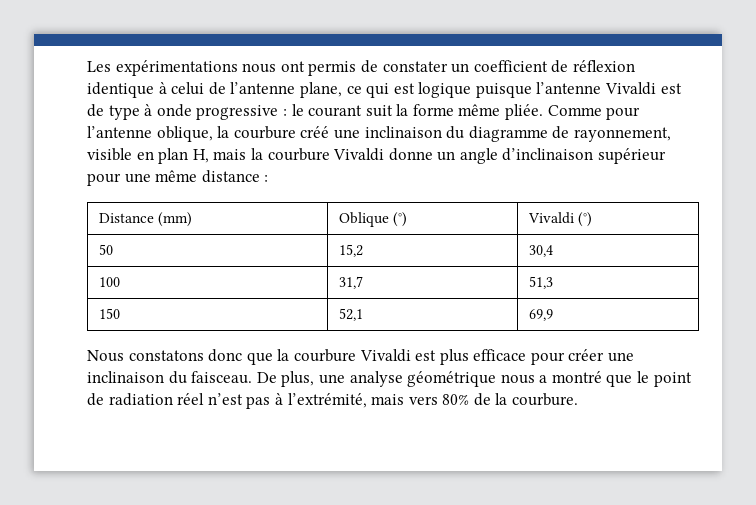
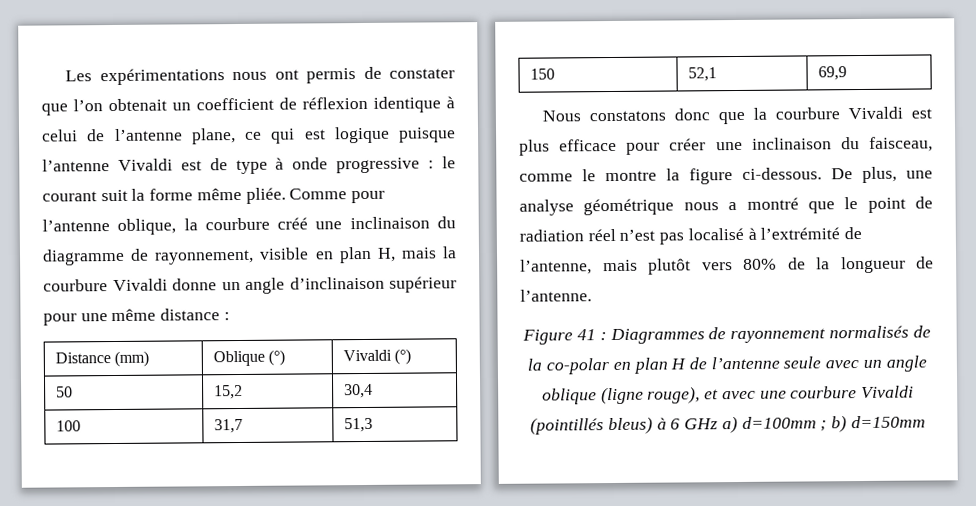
- Les expérimentations nous ont permis de constater un coefficient de réflexion identique à celui de l’antenne plane, ce qui est logique puisque l’antenne Vivaldi est de type à onde progressive : le courant suit la forme même pliée.
+ Les expérimentations nous ont permis de constater que l’on obtenait un coefficient de réflexion identique à celui de l’antenne plane, ce qui est logique puisque l’antenne Vivaldi est de type à onde progressive : le courant suit la forme même pliée.
- Nous constatons donc que la courbure Vivaldi est plus efficace pour créer une inclinaison du faisceau.
+ Nous constatons donc que la courbure Vivaldi est plus efficace pour créer une inclinaison du faisceau, comme le montre la figure ci-dessous.
- De plus, une analyse géométrique nous a montré que le point de radiation réel n’est pas à l’extrémité, mais vers 80% de la courbure.
+ De plus, une analyse géométrique nous a montré que le point de radiation réel n’est pas localisé à l’extrémité de l’antenne, mais plutôt vers 80% de la longueur de l’antenne.
+ Figure 41 : Diagrammes de rayonnement normalisés de la co-polar en plan H de l’antenne seule avec un angle oblique (ligne rouge), et avec une courbure Vivaldi (pointillés bleus) à 6 GHz a) d=100mm ; b) d=150mm

